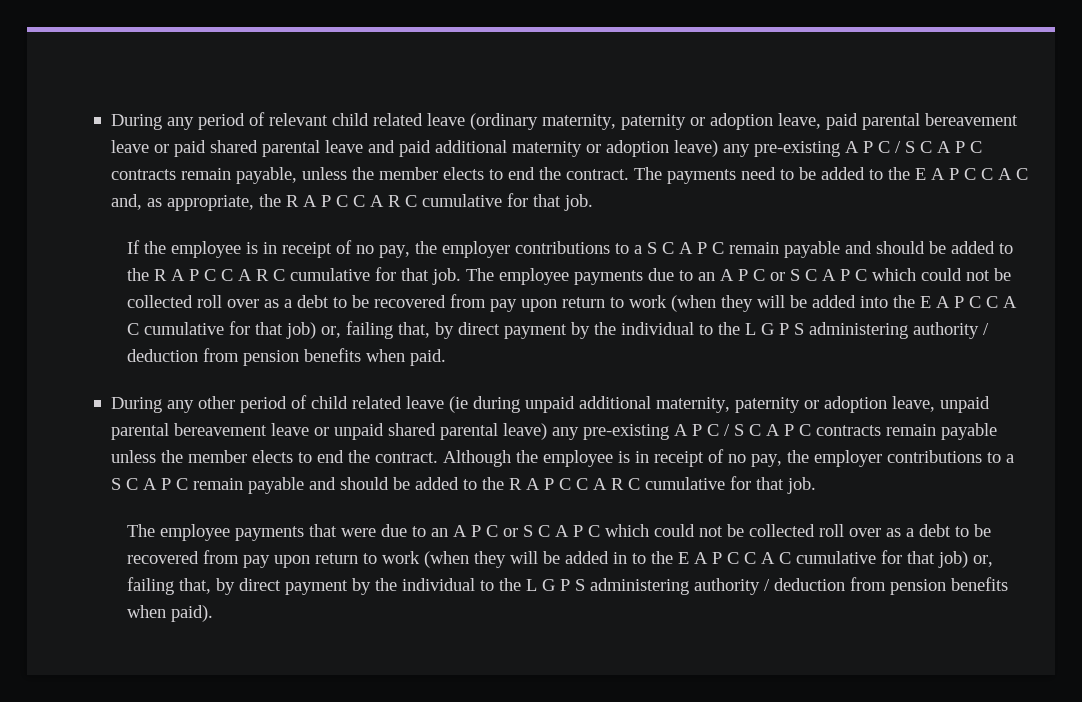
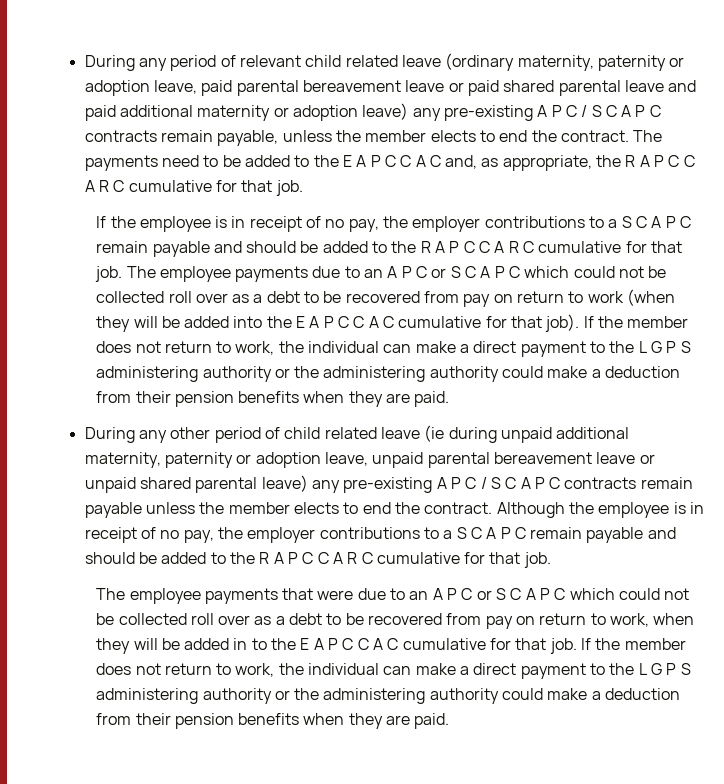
- The employee payments due to an A P C or S C A P C which could not be collected roll over as a debt to be recovered from pay upon return to work (when they will be added into the E A P C C A C cumulative for that job) or, failing that, by direct payment by the individual to the L G P S administering authority / deduction from pension benefits when paid.
+ The employee payments due to an A P C or S C A P C which could not be collected roll over as a debt to be recovered from pay on return to work (when they will be added into the E A P C C A C cumulative for that job). If the member does not return to work, the individual can make a direct payment to the L G P S administering authority or the administering authority could make a deduction from their pension benefits when they are paid.
- The employee payments that were due to an A P C or S C A P C which could not be collected roll over as a debt to be recovered from pay upon return to work (when they will be added in to the E A P C C A C cumulative for that job) or, failing that, by direct payment by the individual to the L G P S administering authority / deduction from pension benefits when paid).
+ The employee payments that were due to an A P C or S C A P C which could not be collected roll over as a debt to be recovered from pay on return to work, when they will be added in to the E A P C C A C cumulative for that job. If the member does not return to work, the individual can make a direct payment to the L G P S administering authority or the administering authority could make a deduction from their pension benefits when they are paid.

